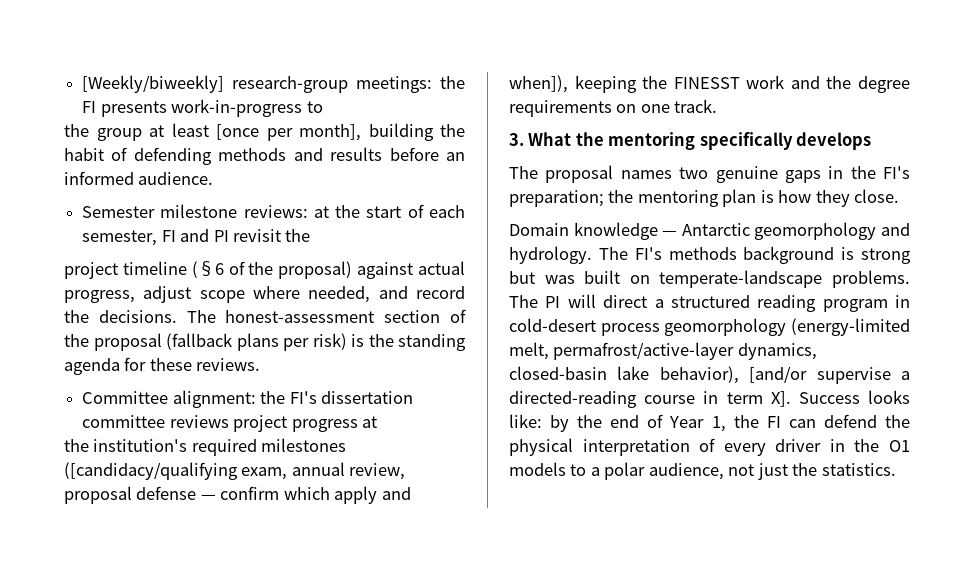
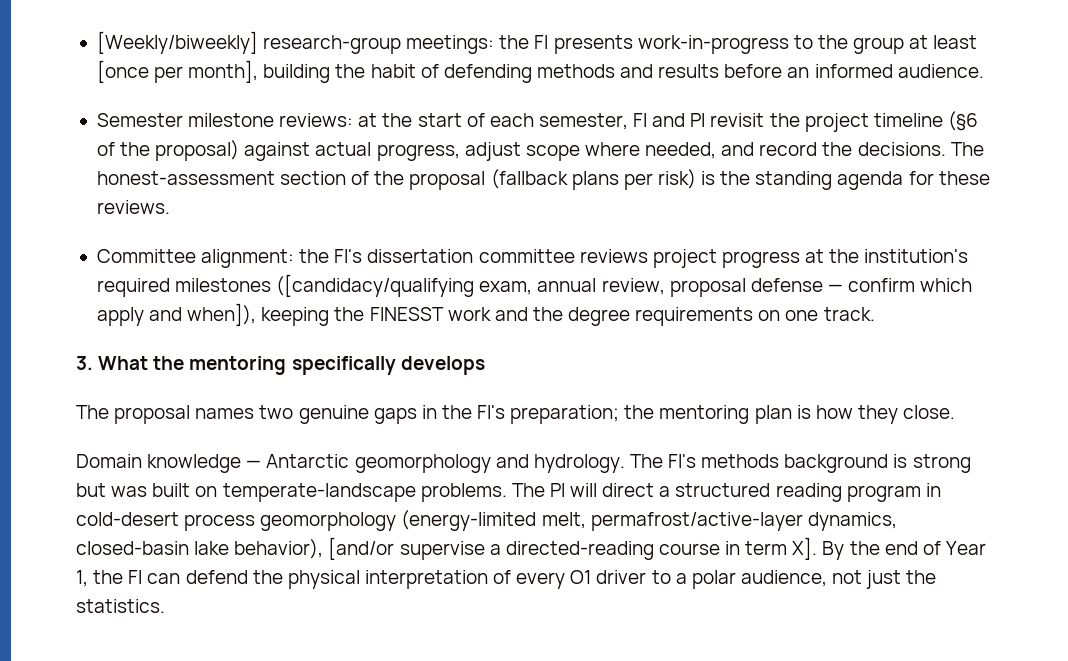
- [Weekly/biweekly] research-group meetings: the FI presents work-in-progress to
- the group at least [once per month], building the habit of defending methods and results before an informed audience.
+ [Weekly/biweekly] research-group meetings: the FI presents work-in-progress to the group at least [once per month], building the habit of defending methods and results before an informed audience.
- Semester milestone reviews: at the start of each semester, FI and PI revisit the
- project timeline (§6 of the proposal) against actual progress, adjust scope where needed, and record the decisions.
+ Semester milestone reviews: at the start of each semester, FI and PI revisit the project timeline (§6 of the proposal) against actual progress, adjust scope where needed, and record the decisions.
- Committee alignment: the FI's dissertation committee reviews project progress at
- the institution's required milestones ([candidacy/qualifying exam, annual review, proposal defense — confirm which apply and when]), keeping the FINESST work and the degree requirements on one track.
+ Committee alignment: the FI's dissertation committee reviews project progress at the institution's required milestones ([candidacy/qualifying exam, annual review, proposal defense — confirm which apply and when]), keeping the FINESST work and the degree requirements on one track.
- The PI will direct a structured reading program in cold-desert process geomorphology (energy-limited melt, permafrost/active-layer dynamics, closed-basin lake behavior), [and/or supervise a directed-reading course in term X]. Success looks like: by the end of Year 1, the FI can defend the physical interpretation of every driver in the O1 models to a polar audience, not just the statistics.
+ The PI will direct a structured reading program in cold-desert process geomorphology (energy-limited melt, permafrost/active-layer dynamics, closed-basin lake behavior), [and/or supervise a directed-reading course in term X]. By the end of Year 1, the FI can defend the physical interpretation of every O1 driver to a polar audience, not just the statistics.

